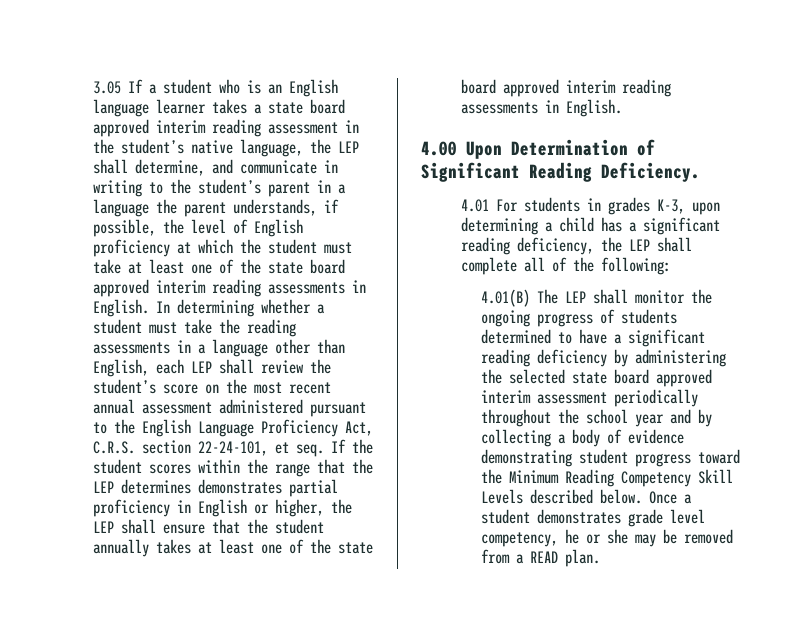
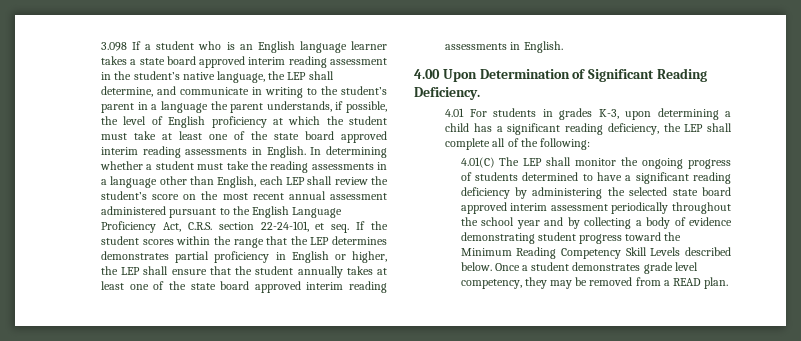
- 3.05 If a student who is an English language learner takes a state board approved interim reading assessment in the student’s native language, the LEP shall determine, and communicate in writing to the student’s parent in a language the parent understands, if possible, the level of English proficiency at which the student must take at least one of the state board approved interim reading assessments in English.
+ 3.098 If a student who is an English language learner takes a state board approved interim reading assessment in the student’s native language, the LEP shall determine, and communicate in writing to the student’s parent in a language the parent understands, if possible, the level of English proficiency at which the student must take at least one of the state board approved interim reading assessments in English.
- 4.01(B) The LEP shall monitor the ongoing progress of students determined to have a significant reading deficiency by administering the selected state board approved interim assessment periodically throughout the school year and by collecting a body of evidence demonstrating student progress toward the Minimum Reading Competency Skill Levels described below.
+ 4.01(C) The LEP shall monitor the ongoing progress of students determined to have a significant reading deficiency by administering the selected state board approved interim assessment periodically throughout the school year and by collecting a body of evidence demonstrating student progress toward the Minimum Reading Competency Skill Levels described below.
- Once a student demonstrates grade level competency, he or she may be removed from a READ plan.
+ Once a student demonstrates grade level competency, they may be removed from a READ plan.

